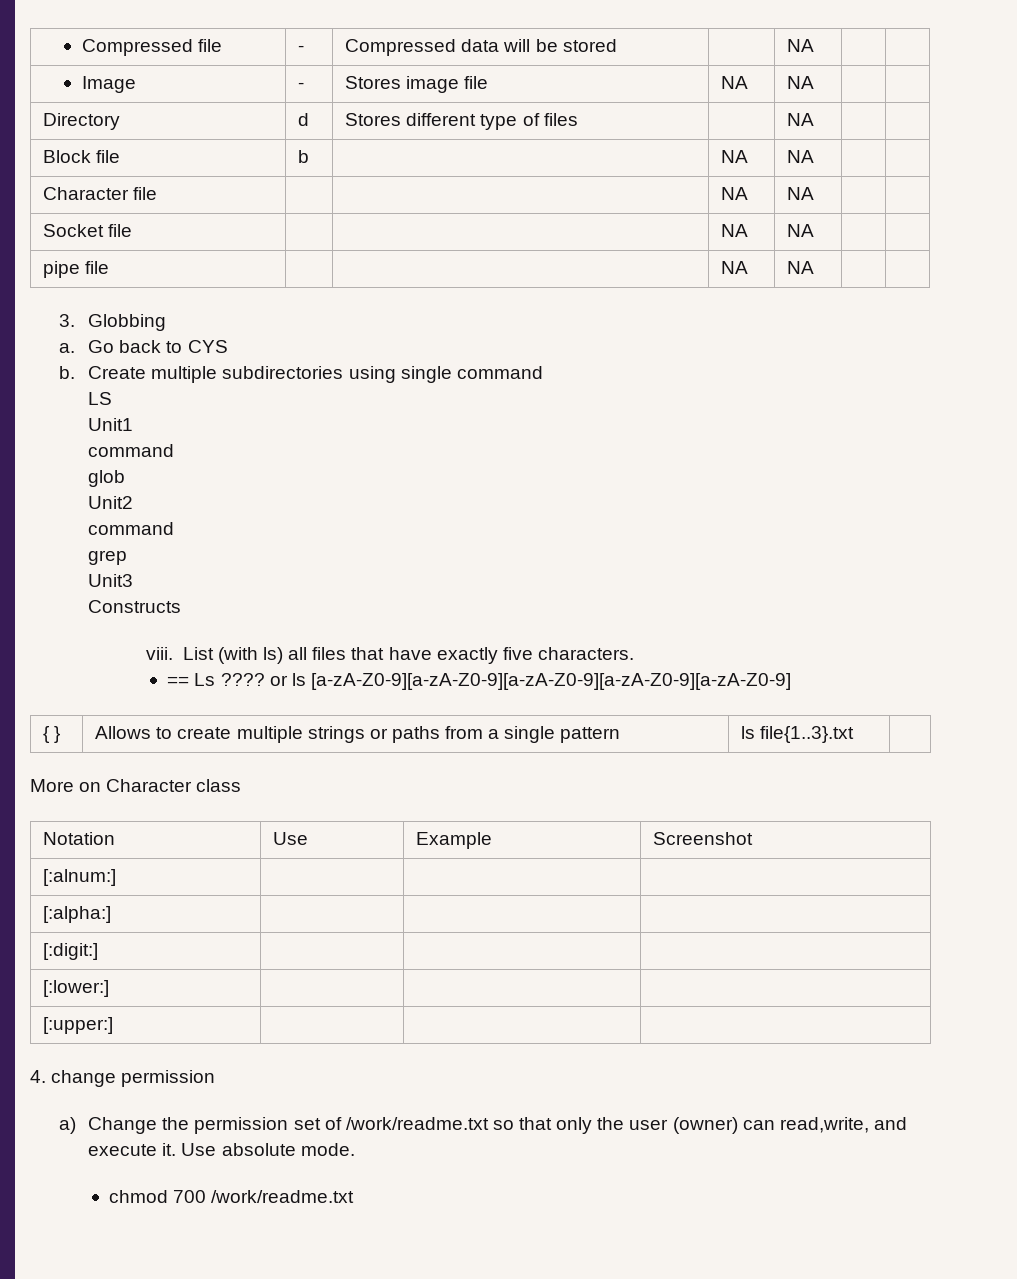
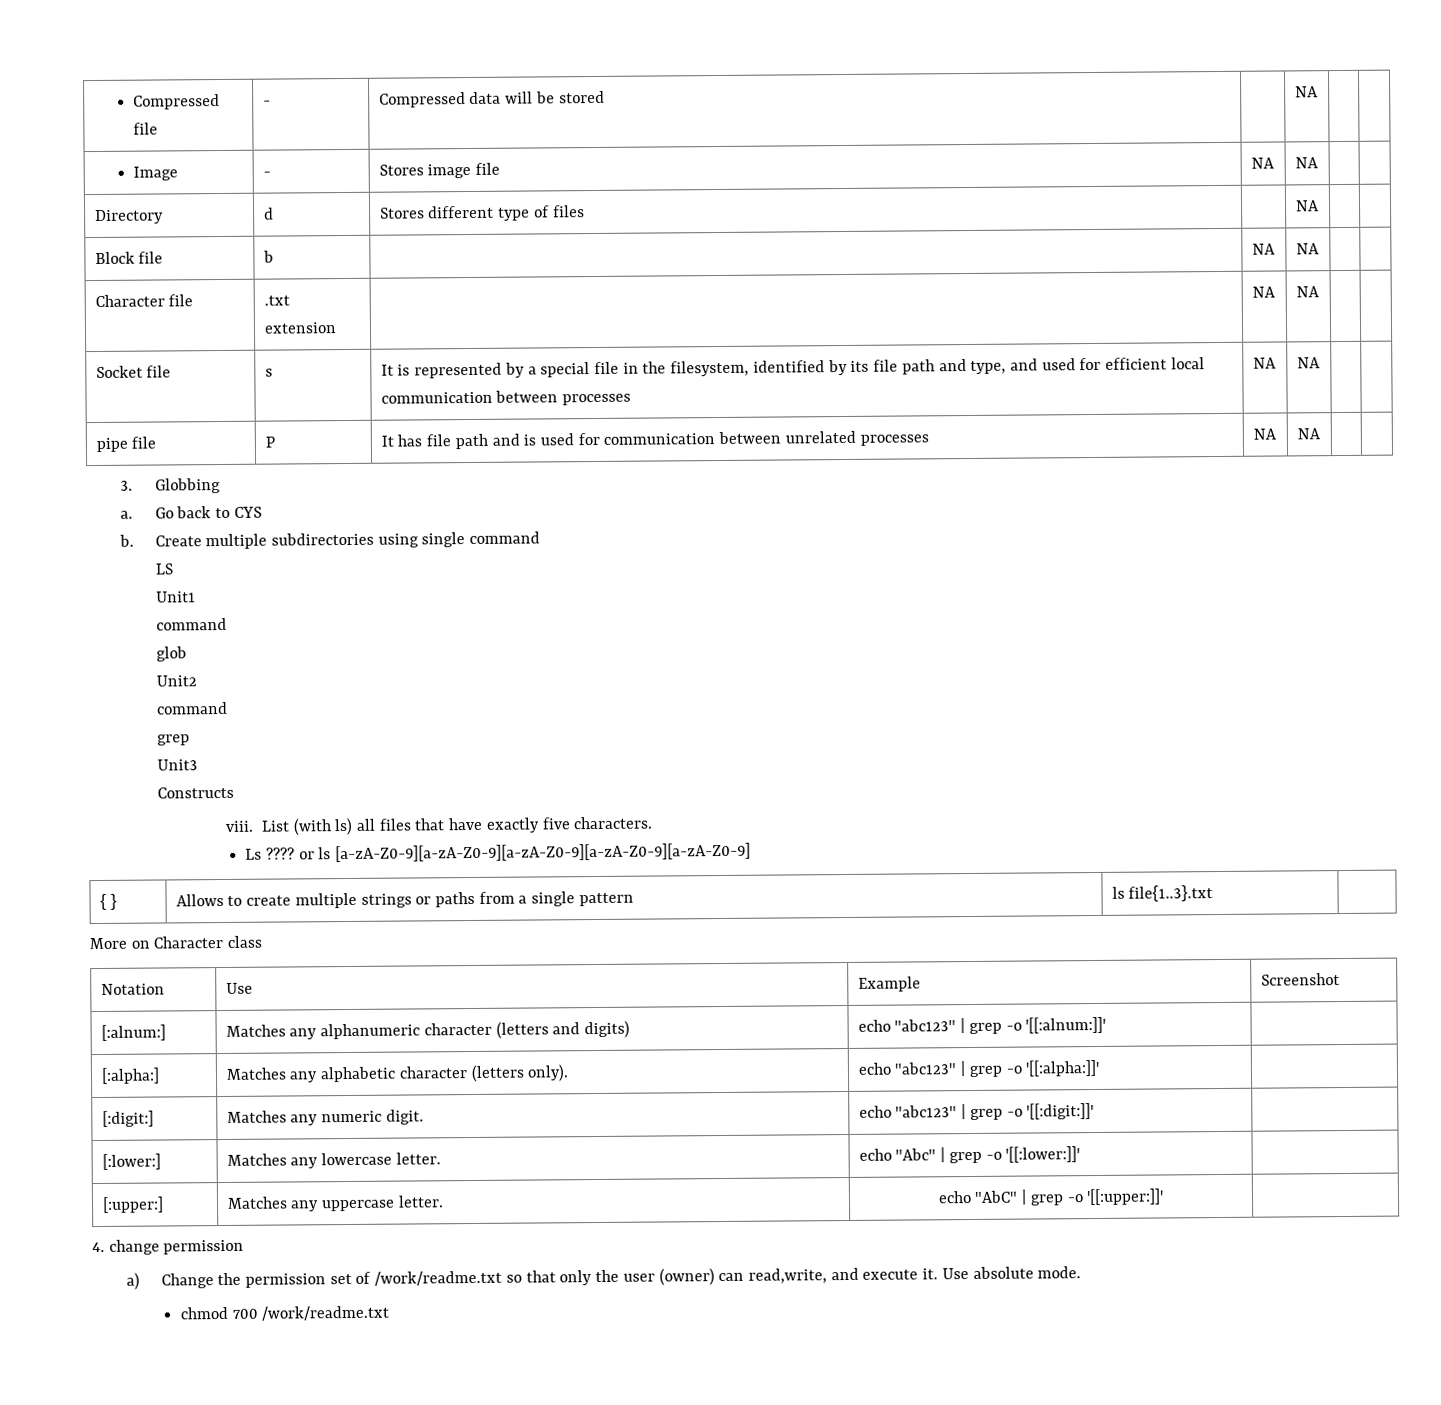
- Character file | | | NA | NA | |
+ Character file | .txt extension | | NA | NA | |
- Socket file | | | NA | NA | |
- pipe file | | | NA | NA | |
+ Socket file | s | It is represented by a special file in the filesystem, identified by its file path and type, and used for efficient local communication between processes | NA | NA | |
+ pipe file | P | It has file path and is used for communication between unrelated processes | NA | NA | |
- == Ls ???? or ls [a-zA-Z0-9][a-zA-Z0-9][a-zA-Z0-9][a-zA-Z0-9][a-zA-Z0-9]
+ Ls ???? or ls [a-zA-Z0-9][a-zA-Z0-9][a-zA-Z0-9][a-zA-Z0-9][a-zA-Z0-9]
- [:alnum:] | | |
- [:alpha:] | | |
- [:digit:] | | |
- [:lower:] | | |
- [:upper:] | | |
+ [:alnum:] | Matches any alphanumeric character (letters and digits) | echo "abc123" | grep -o '[[:alnum:]]' |
+ [:alpha:] | Matches any alphabetic character (letters only). | echo "abc123" | grep -o '[[:alpha:]]' |
+ [:digit:] | Matches any numeric digit. | echo "abc123" | grep -o '[[:digit:]]' |
+ [:lower:] | Matches any lowercase letter. | echo "Abc" | grep -o '[[:lower:]]' |
+ [:upper:] | Matches any uppercase letter. | echo "AbC" | grep -o '[[:upper:]]' |

